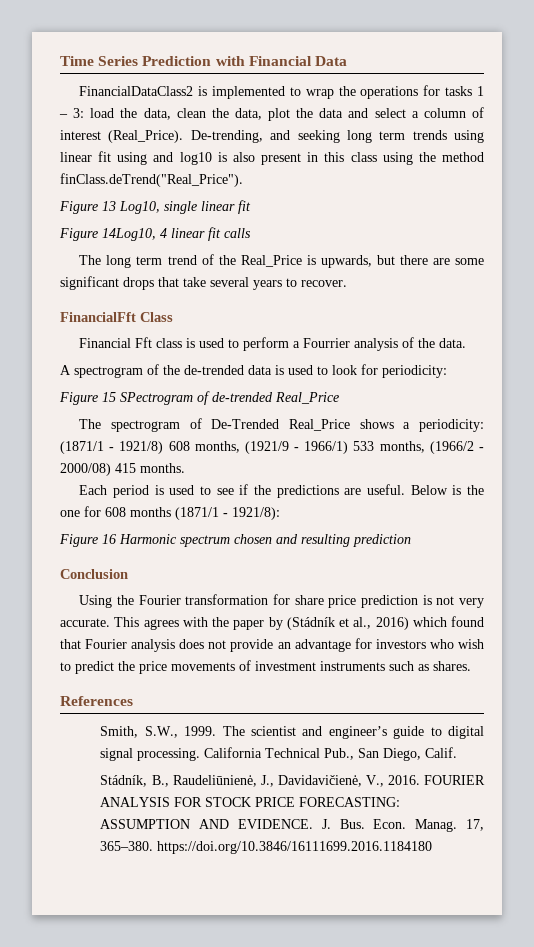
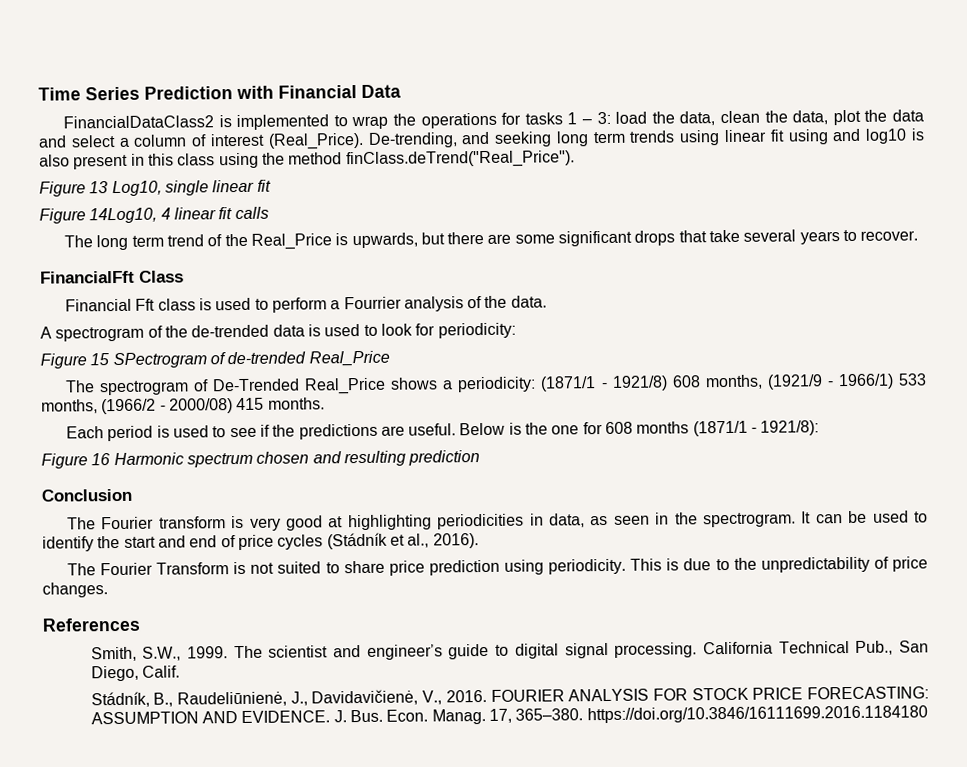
- Using the Fourier transformation for share price prediction is not very accurate. This agrees with the paper by (Stádník et al., 2016) which found that Fourier analysis does not provide an advantage for investors who wish to predict the price movements of investment instruments such as shares.
+ The Fourier transform is very good at highlighting periodicities in data, as seen in the spectrogram. It can be used to identify the start and end of price cycles (Stádník et al., 2016).
+ The Fourier Transform is not suited to share price prediction using periodicity. This is due to the unpredictability of price changes.

